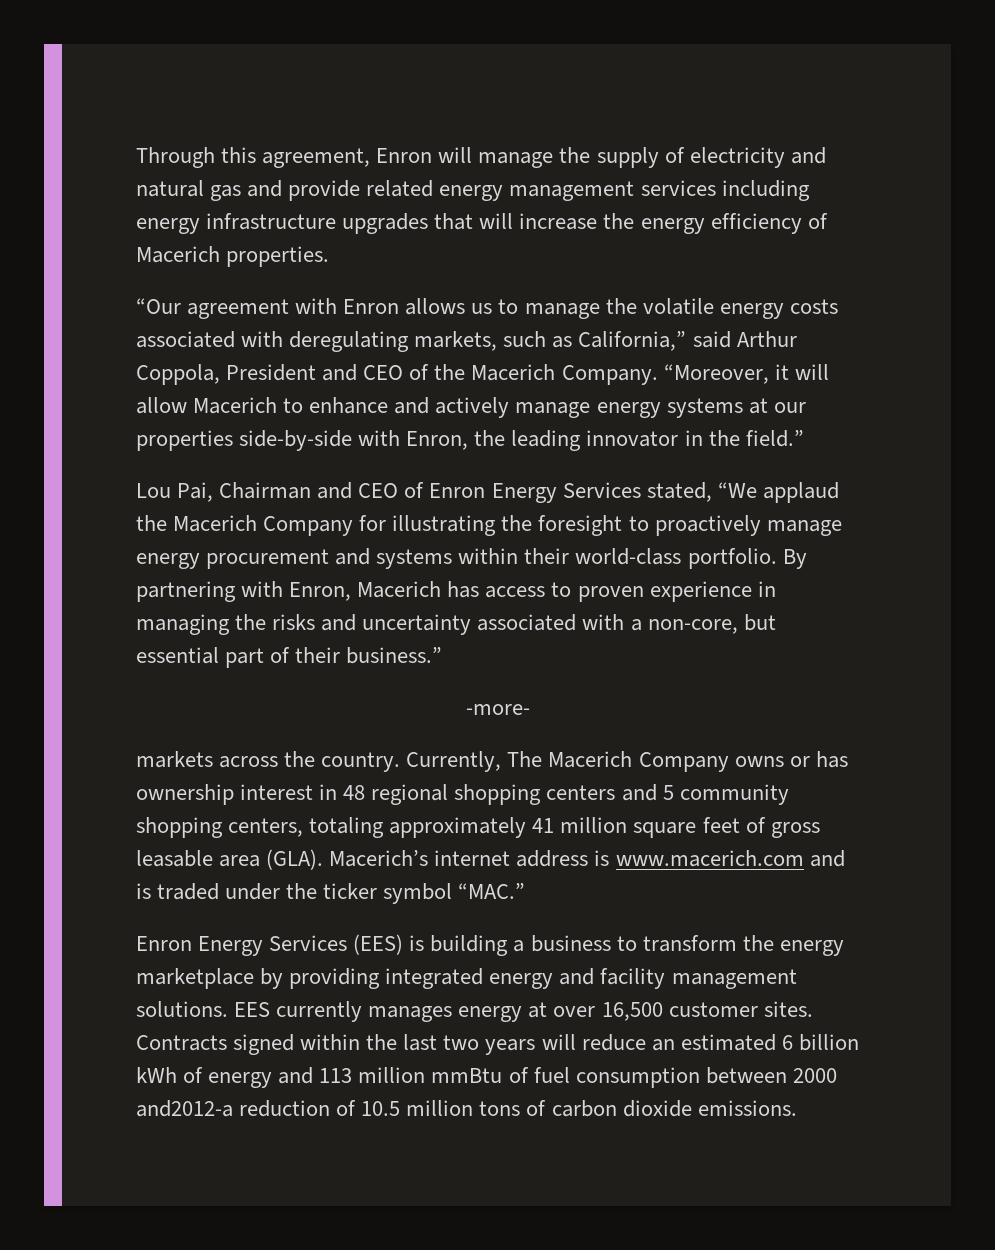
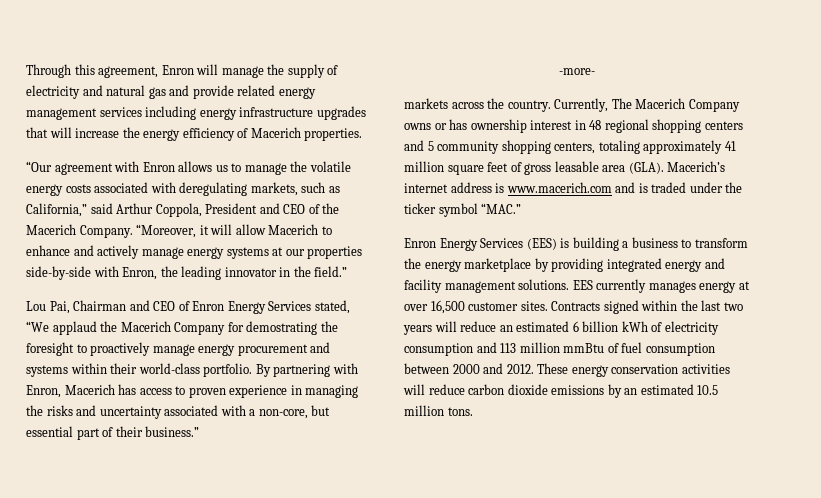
- Lou Pai, Chairman and CEO of Enron Energy Services stated, “We applaud the Macerich Company for illustrating the foresight to proactively manage energy procurement and systems within their world-class portfolio.
+ Lou Pai, Chairman and CEO of Enron Energy Services stated, “We applaud the Macerich Company for demostrating the foresight to proactively manage energy procurement and systems within their world-class portfolio.
- Contracts signed within the last two years will reduce an estimated 6 billion kWh of energy and 113 million mmBtu of fuel consumption between 2000 and2012-a reduction of 10.5 million tons of carbon dioxide emissions.
+ Contracts signed within the last two years will reduce an estimated 6 billion kWh of electricity consumption and 113 million mmBtu of fuel consumption between 2000 and 2012. These energy conservation activities will reduce carbon dioxide emissions by an estimated 10.5 million tons.

